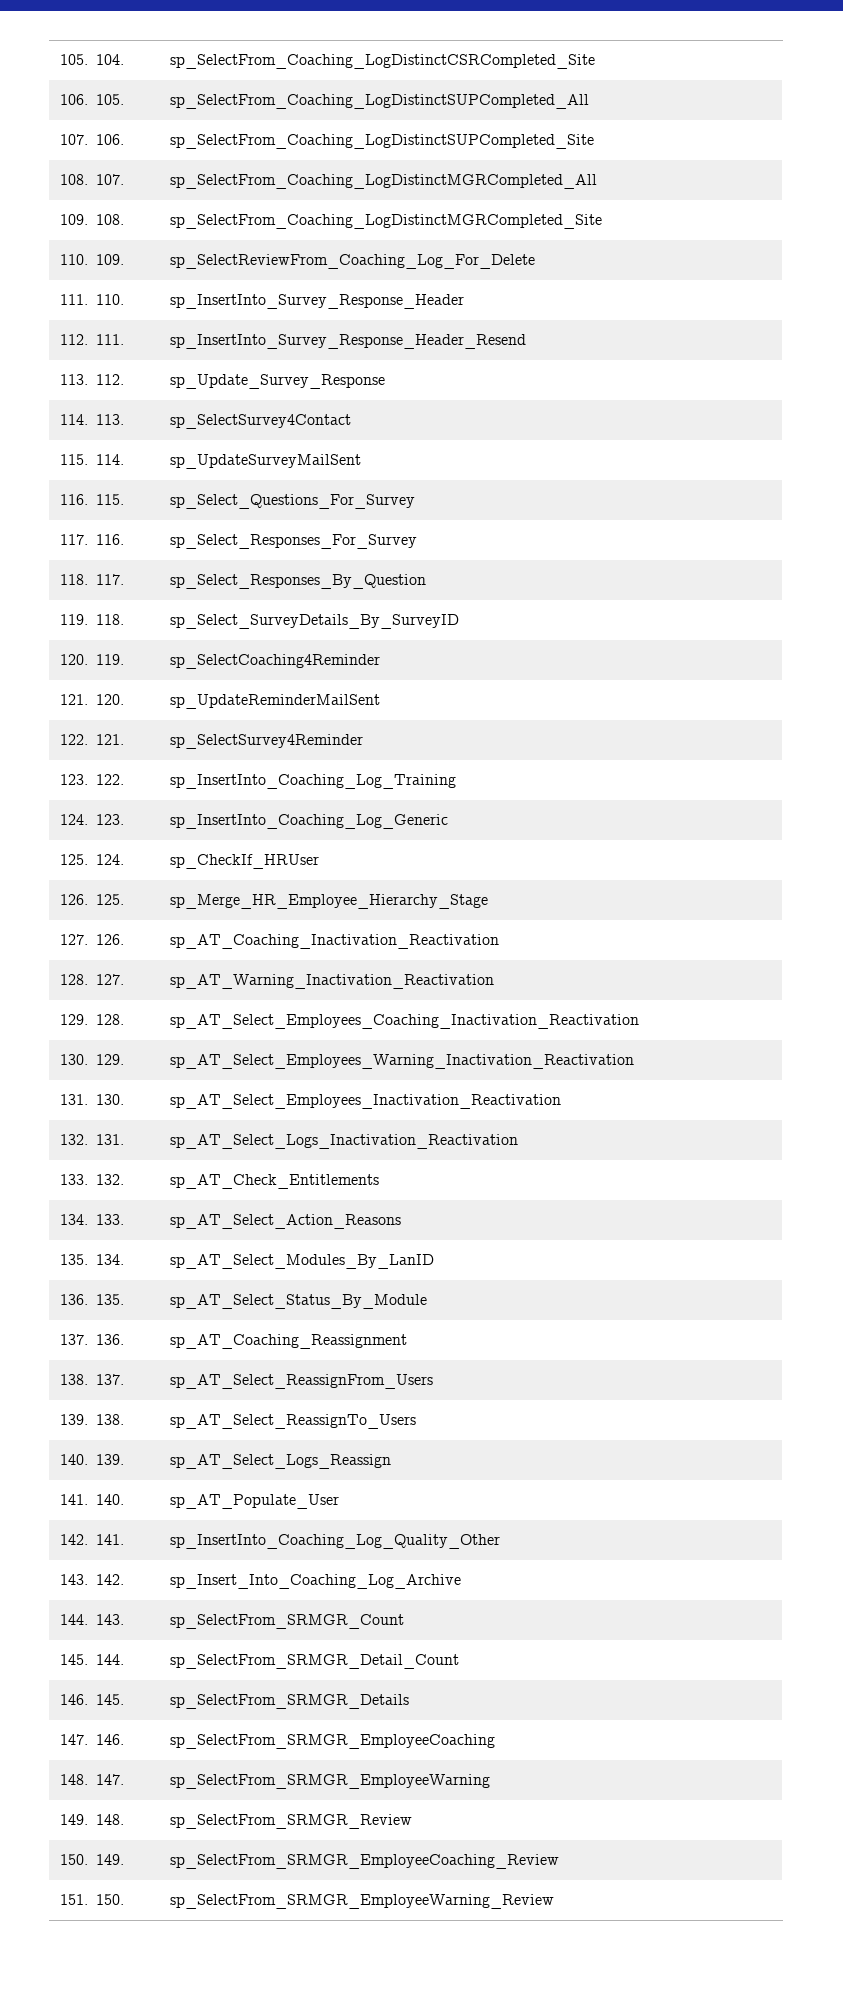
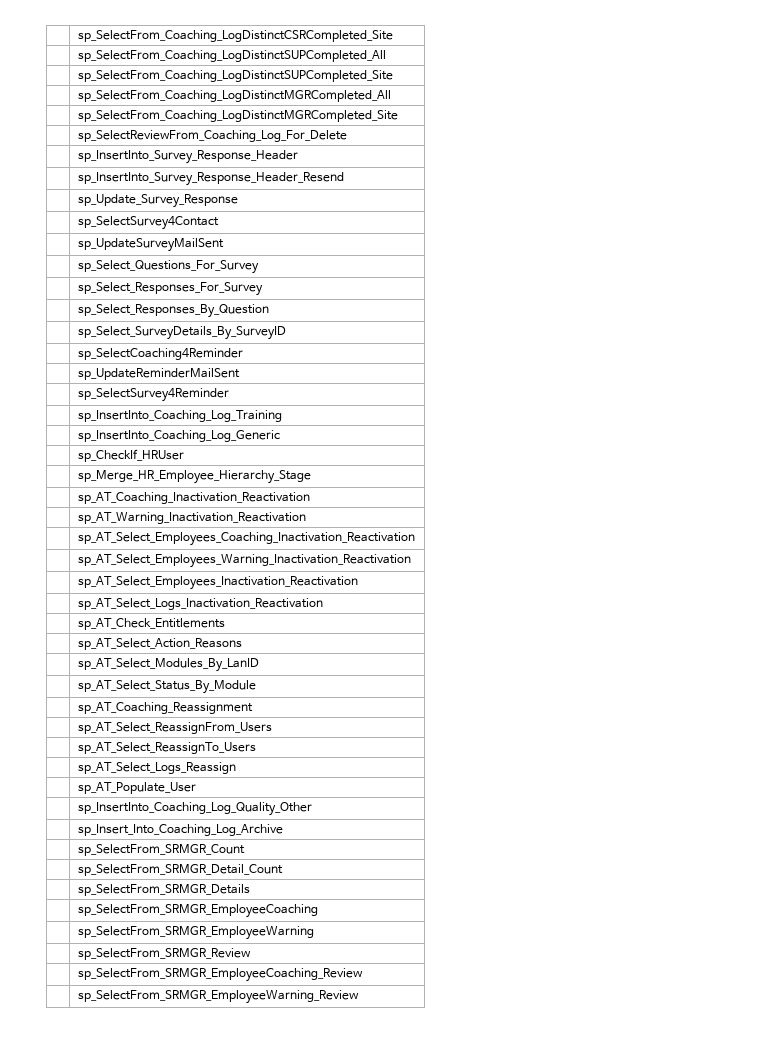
- 105. 104. | sp_SelectFrom_Coaching_LogDistinctCSRCompleted_Site
+ | sp_SelectFrom_Coaching_LogDistinctCSRCompleted_Site
- 106. 105. | sp_SelectFrom_Coaching_LogDistinctSUPCompleted_All
+ | sp_SelectFrom_Coaching_LogDistinctSUPCompleted_All
- 107. 106. | sp_SelectFrom_Coaching_LogDistinctSUPCompleted_Site
+ | sp_SelectFrom_Coaching_LogDistinctSUPCompleted_Site
- 108. 107. | sp_SelectFrom_Coaching_LogDistinctMGRCompleted_All
+ | sp_SelectFrom_Coaching_LogDistinctMGRCompleted_All
- 109. 108. | sp_SelectFrom_Coaching_LogDistinctMGRCompleted_Site
+ | sp_SelectFrom_Coaching_LogDistinctMGRCompleted_Site
- 110. 109. | sp_SelectReviewFrom_Coaching_Log_For_Delete
+ | sp_SelectReviewFrom_Coaching_Log_For_Delete
- 111. 110. | sp_InsertInto_Survey_Response_Header
+ | sp_InsertInto_Survey_Response_Header
- 112. 111. | sp_InsertInto_Survey_Response_Header_Resend
+ | sp_InsertInto_Survey_Response_Header_Resend
- 113. 112. | sp_Update_Survey_Response
+ | sp_Update_Survey_Response
- 114. 113. | sp_SelectSurvey4Contact
+ | sp_SelectSurvey4Contact
- 115. 114. | sp_UpdateSurveyMailSent
+ | sp_UpdateSurveyMailSent
- 116. 115. | sp_Select_Questions_For_Survey
+ | sp_Select_Questions_For_Survey
- 117. 116. | sp_Select_Responses_For_Survey
+ | sp_Select_Responses_For_Survey
- 118. 117. | sp_Select_Responses_By_Question
+ | sp_Select_Responses_By_Question
- 119. 118. | sp_Select_SurveyDetails_By_SurveyID
+ | sp_Select_SurveyDetails_By_SurveyID
- 120. 119. | sp_SelectCoaching4Reminder
+ | sp_SelectCoaching4Reminder
- 121. 120. | sp_UpdateReminderMailSent
+ | sp_UpdateReminderMailSent
- 122. 121. | sp_SelectSurvey4Reminder
+ | sp_SelectSurvey4Reminder
- 123. 122. | sp_InsertInto_Coaching_Log_Training
+ | sp_InsertInto_Coaching_Log_Training
- 124. 123. | sp_InsertInto_Coaching_Log_Generic
+ | sp_InsertInto_Coaching_Log_Generic
- 125. 124. | sp_CheckIf_HRUser
+ | sp_CheckIf_HRUser
- 126. 125. | sp_Merge_HR_Employee_Hierarchy_Stage
+ | sp_Merge_HR_Employee_Hierarchy_Stage
- 127. 126. | sp_AT_Coaching_Inactivation_Reactivation
+ | sp_AT_Coaching_Inactivation_Reactivation
- 128. 127. | sp_AT_Warning_Inactivation_Reactivation
+ | sp_AT_Warning_Inactivation_Reactivation
- 129. 128. | sp_AT_Select_Employees_Coaching_Inactivation_Reactivation
+ | sp_AT_Select_Employees_Coaching_Inactivation_Reactivation
- 130. 129. | sp_AT_Select_Employees_Warning_Inactivation_Reactivation
+ | sp_AT_Select_Employees_Warning_Inactivation_Reactivation
- 131. 130. | sp_AT_Select_Employees_Inactivation_Reactivation
+ | sp_AT_Select_Employees_Inactivation_Reactivation
- 132. 131. | sp_AT_Select_Logs_Inactivation_Reactivation
+ | sp_AT_Select_Logs_Inactivation_Reactivation
- 133. 132. | sp_AT_Check_Entitlements
+ | sp_AT_Check_Entitlements
- 134. 133. | sp_AT_Select_Action_Reasons
+ | sp_AT_Select_Action_Reasons
- 135. 134. | sp_AT_Select_Modules_By_LanID
+ | sp_AT_Select_Modules_By_LanID
- 136. 135. | sp_AT_Select_Status_By_Module
+ | sp_AT_Select_Status_By_Module
- 137. 136. | sp_AT_Coaching_Reassignment
+ | sp_AT_Coaching_Reassignment
- 138. 137. | sp_AT_Select_ReassignFrom_Users
+ | sp_AT_Select_ReassignFrom_Users
- 139. 138. | sp_AT_Select_ReassignTo_Users
+ | sp_AT_Select_ReassignTo_Users
- 140. 139. | sp_AT_Select_Logs_Reassign
+ | sp_AT_Select_Logs_Reassign
- 141. 140. | sp_AT_Populate_User
+ | sp_AT_Populate_User
- 142. 141. | sp_InsertInto_Coaching_Log_Quality_Other
+ | sp_InsertInto_Coaching_Log_Quality_Other
- 143. 142. | sp_Insert_Into_Coaching_Log_Archive
+ | sp_Insert_Into_Coaching_Log_Archive
- 144. 143. | sp_SelectFrom_SRMGR_Count
+ | sp_SelectFrom_SRMGR_Count
- 145. 144. | sp_SelectFrom_SRMGR_Detail_Count
+ | sp_SelectFrom_SRMGR_Detail_Count
- 146. 145. | sp_SelectFrom_SRMGR_Details
+ | sp_SelectFrom_SRMGR_Details
- 147. 146. | sp_SelectFrom_SRMGR_EmployeeCoaching
+ | sp_SelectFrom_SRMGR_EmployeeCoaching
- 148. 147. | sp_SelectFrom_SRMGR_EmployeeWarning
+ | sp_SelectFrom_SRMGR_EmployeeWarning
- 149. 148. | sp_SelectFrom_SRMGR_Review
+ | sp_SelectFrom_SRMGR_Review
- 150. 149. | sp_SelectFrom_SRMGR_EmployeeCoaching_Review
+ | sp_SelectFrom_SRMGR_EmployeeCoaching_Review
- 151. 150. | sp_SelectFrom_SRMGR_EmployeeWarning_Review
+ | sp_SelectFrom_SRMGR_EmployeeWarning_Review

